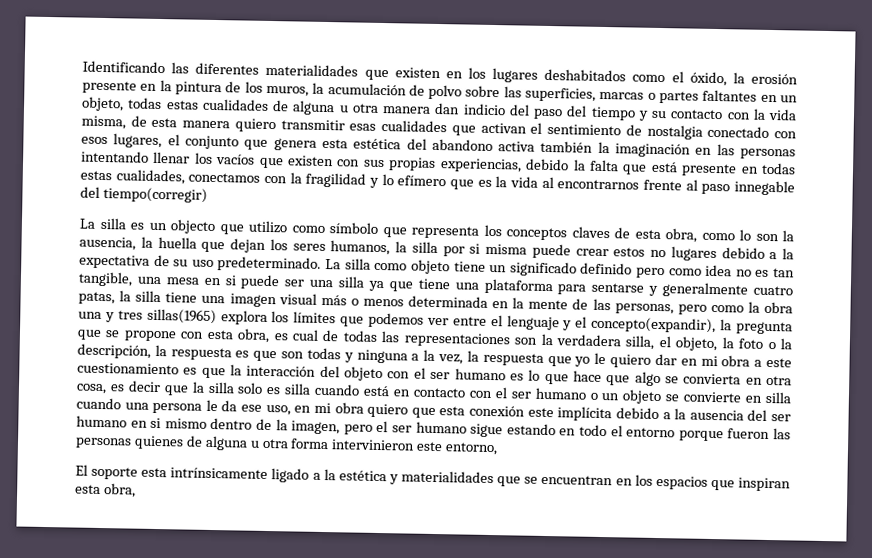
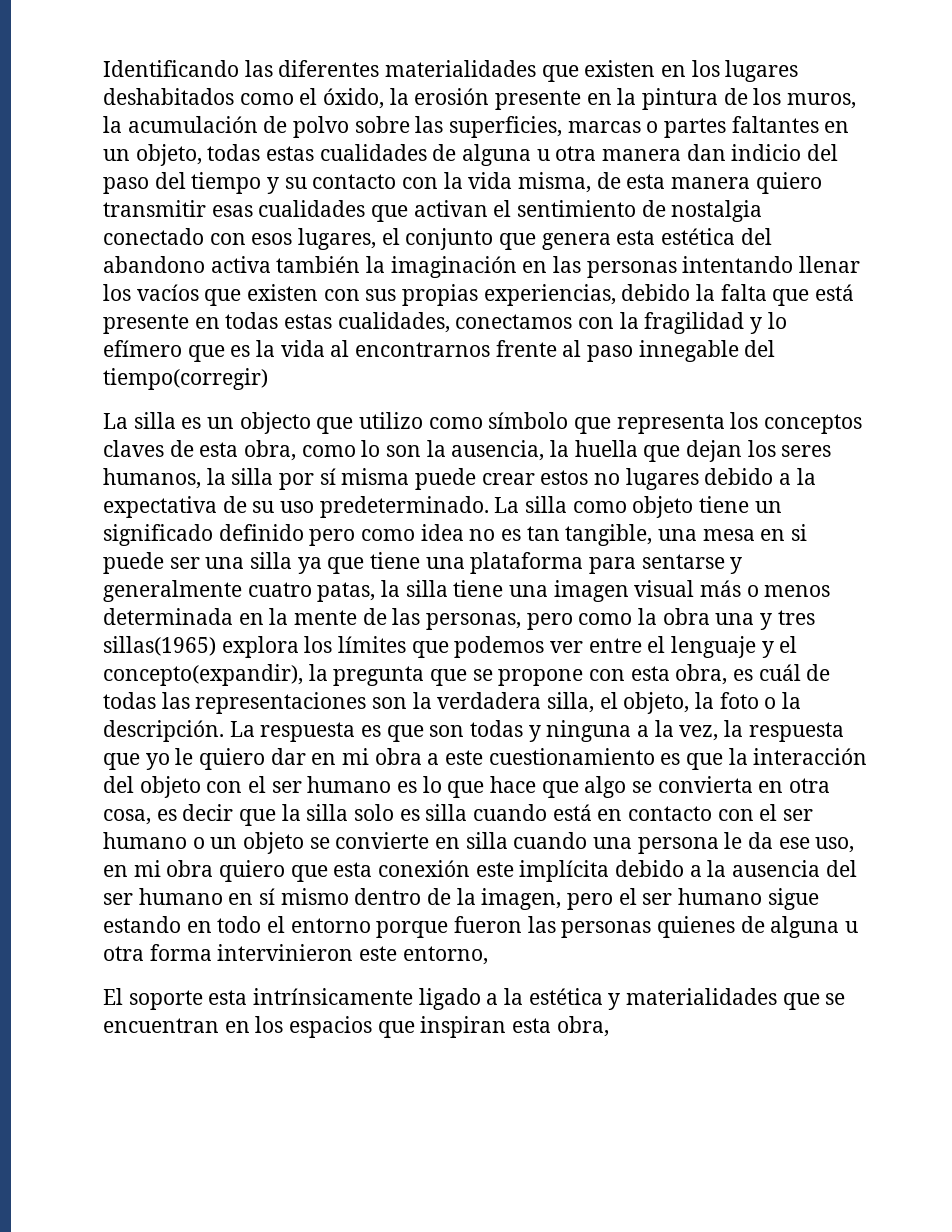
- La silla es un objecto que utilizo como símbolo que representa los conceptos claves de esta obra, como lo son la ausencia, la huella que dejan los seres humanos, la silla por si misma puede crear estos no lugares debido a la expectativa de su uso predeterminado.
+ La silla es un objecto que utilizo como símbolo que representa los conceptos claves de esta obra, como lo son la ausencia, la huella que dejan los seres humanos, la silla por sí misma puede crear estos no lugares debido a la expectativa de su uso predeterminado.
- La silla como objeto tiene un significado definido pero como idea no es tan tangible, una mesa en si puede ser una silla ya que tiene una plataforma para sentarse y generalmente cuatro patas, la silla tiene una imagen visual más o menos determinada en la mente de las personas, pero como la obra una y tres sillas(1965) explora los límites que podemos ver entre el lenguaje y el concepto(expandir), la pregunta que se propone con esta obra, es cual de todas las representaciones son la verdadera silla, el objeto, la foto o la descripción, la respuesta es que son todas y ninguna a la vez, la respuesta que yo le quiero dar en mi obra a este cuestionamiento es que la interacción del objeto con el ser humano es lo que hace que algo se convierta en otra cosa, es decir que la silla solo es silla cuando está en contacto con el ser humano o un objeto se convierte en silla cuando una persona le da ese uso, en mi obra quiero que esta conexión este implícita debido a la ausencia del ser humano en si mismo dentro de la imagen, pero el ser humano sigue estando en todo el entorno porque fueron las personas quienes de alguna u otra forma intervinieron este entorno,
+ La silla como objeto tiene un significado definido pero como idea no es tan tangible, una mesa en si puede ser una silla ya que tiene una plataforma para sentarse y generalmente cuatro patas, la silla tiene una imagen visual más o menos determinada en la mente de las personas, pero como la obra una y tres sillas(1965) explora los límites que podemos ver entre el lenguaje y el concepto(expandir), la pregunta que se propone con esta obra, es cuál de todas las representaciones son la verdadera silla, el objeto, la foto o la descripción. La respuesta es que son todas y ninguna a la vez, la respuesta que yo le quiero dar en mi obra a este cuestionamiento es que la interacción del objeto con el ser humano es lo que hace que algo se convierta en otra cosa, es decir que la silla solo es silla cuando está en contacto con el ser humano o un objeto se convierte en silla cuando una persona le da ese uso, en mi obra quiero que esta conexión este implícita debido a la ausencia del ser humano en sí mismo dentro de la imagen, pero el ser humano sigue estando en todo el entorno porque fueron las personas quienes de alguna u otra forma intervinieron este entorno,

